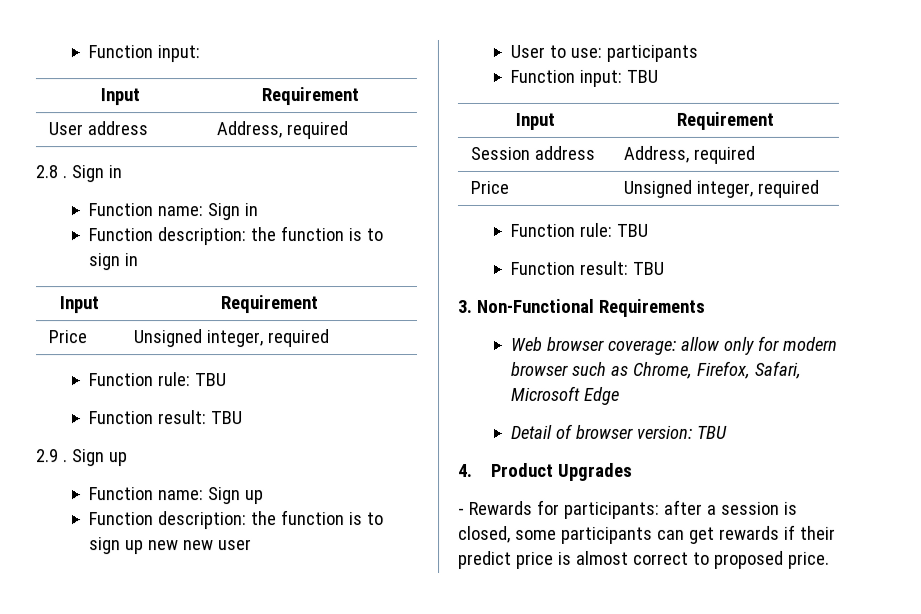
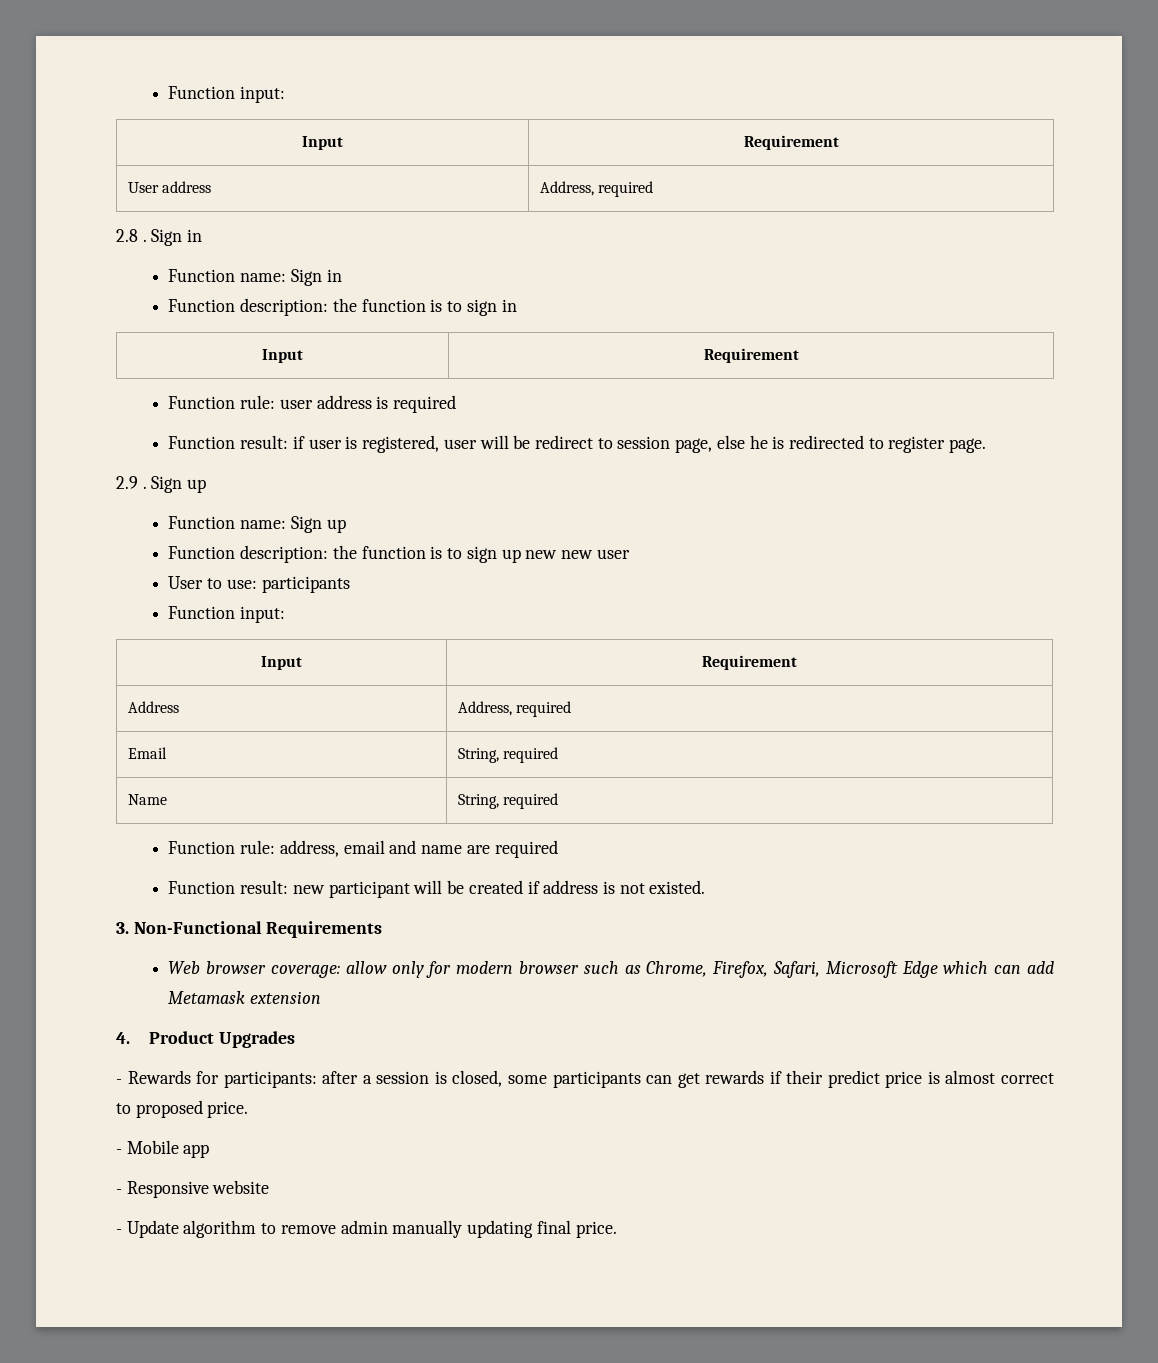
  Function description: the function is to sign in
  Input | Requirement
- Price | Unsigned integer, required
- Function rule: TBU
- Function result: TBU
+ Function rule: user address is required
+ Function result: if user is registered, user will be redirect to session page, else he is redirected to register page.
  User to use: participants
- Function input: TBU
+ Function input:
  Input | Requirement
- Session address | Address, required
- Price | Unsigned integer, required
- Function rule: TBU
- Function result: TBU
+ Address | Address, required
+ Email | String, required
+ Name | String, required
+ Function rule: address, email and name are required
+ Function result: new participant will be created if address is not existed.
- Web browser coverage: allow only for modern browser such as Chrome, Firefox, Safari, Microsoft Edge
- Detail of browser version: TBU
+ Web browser coverage: allow only for modern browser such as Chrome, Firefox, Safari, Microsoft Edge which can add Metamask extension
+ - Mobile app
+ - Responsive website
+ - Update algorithm to remove admin manually updating final price.

